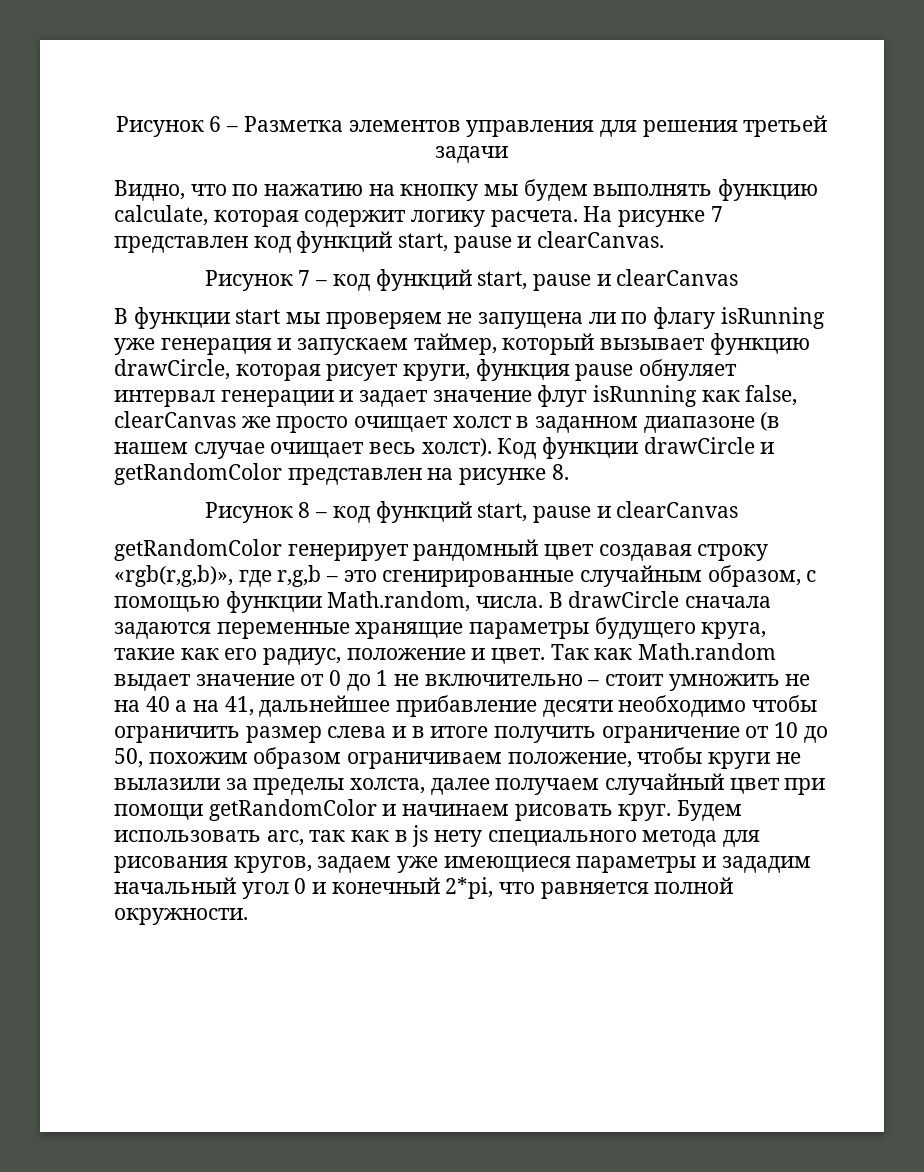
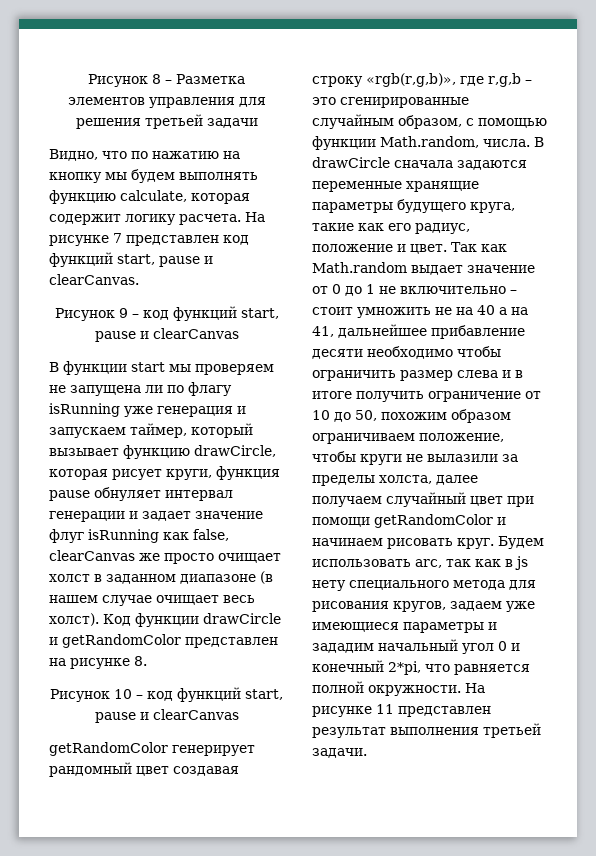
- Рисунок 6 – Разметка элементов управления для решения третьей задачи
+ Рисунок 8 – Разметка элементов управления для решения третьей задачи
- Рисунок 7 – код функций start, pause и clearCanvas
+ Рисунок 9 – код функций start, pause и clearCanvas
- Рисунок 8 – код функций start, pause и clearCanvas
+ Рисунок 10 – код функций start, pause и clearCanvas
+ На рисунке 11 представлен результат выполнения третьей задачи.

